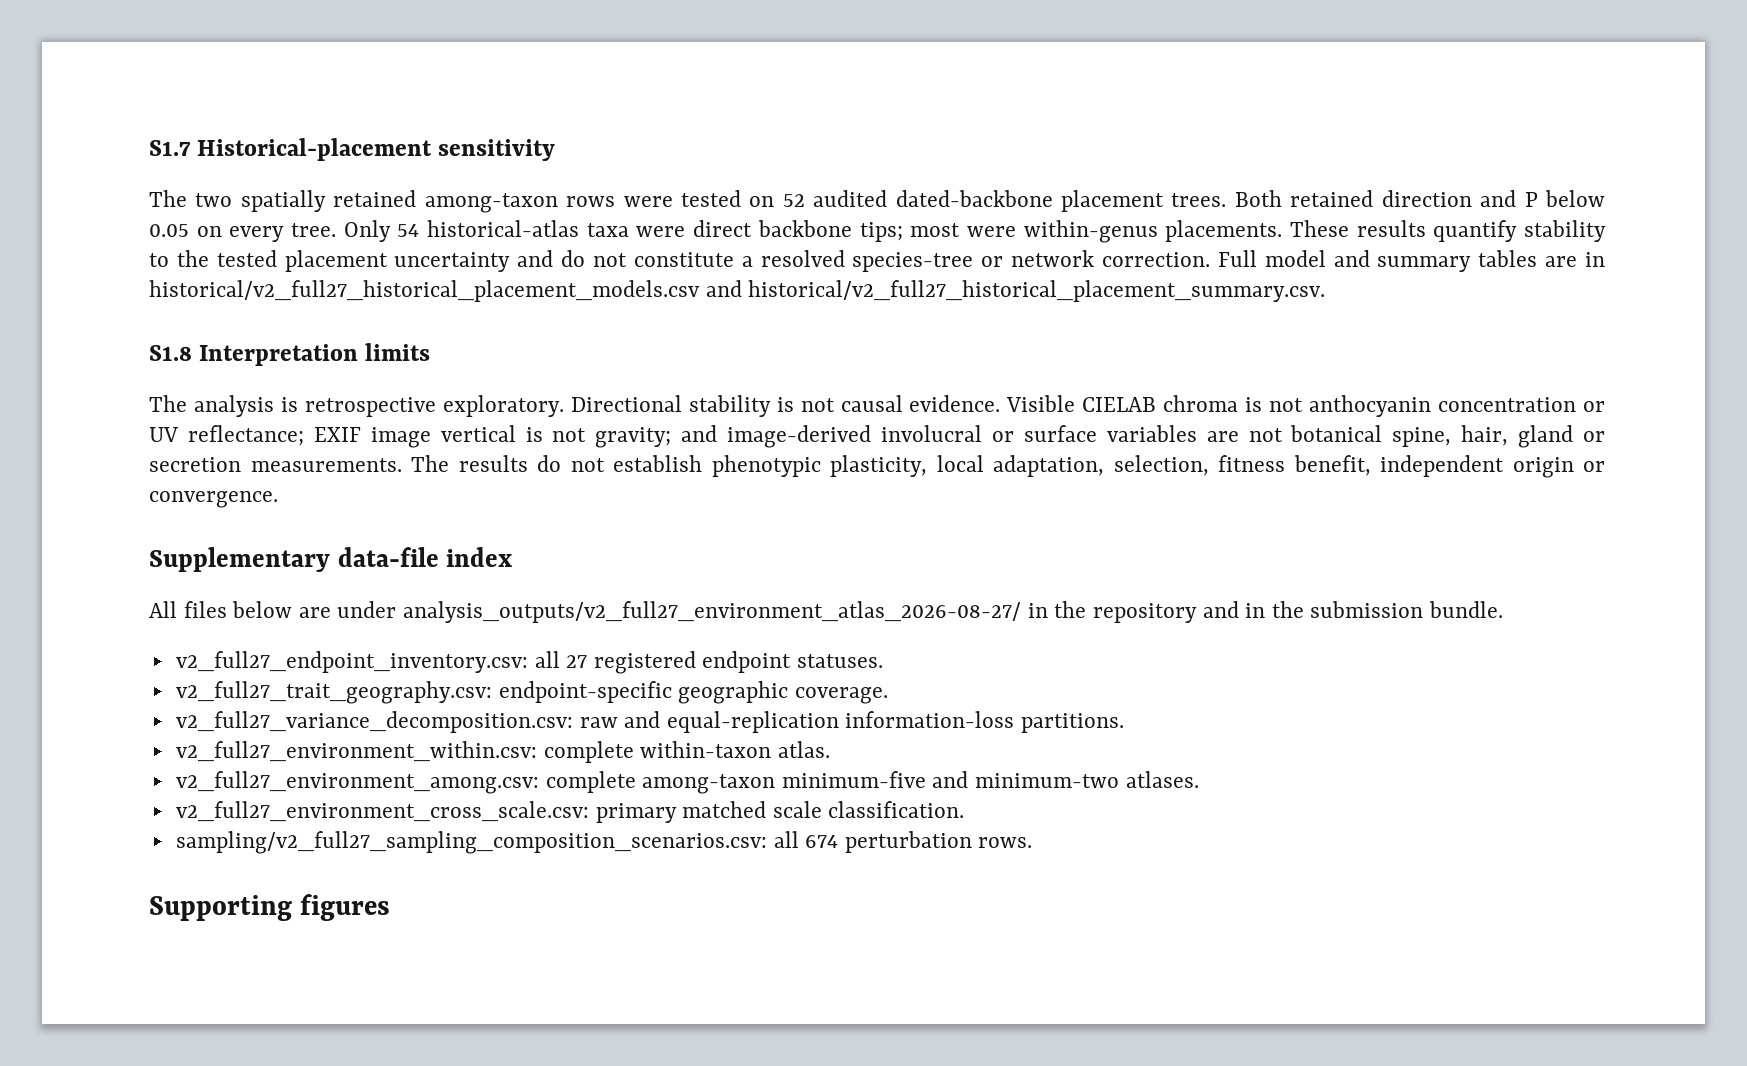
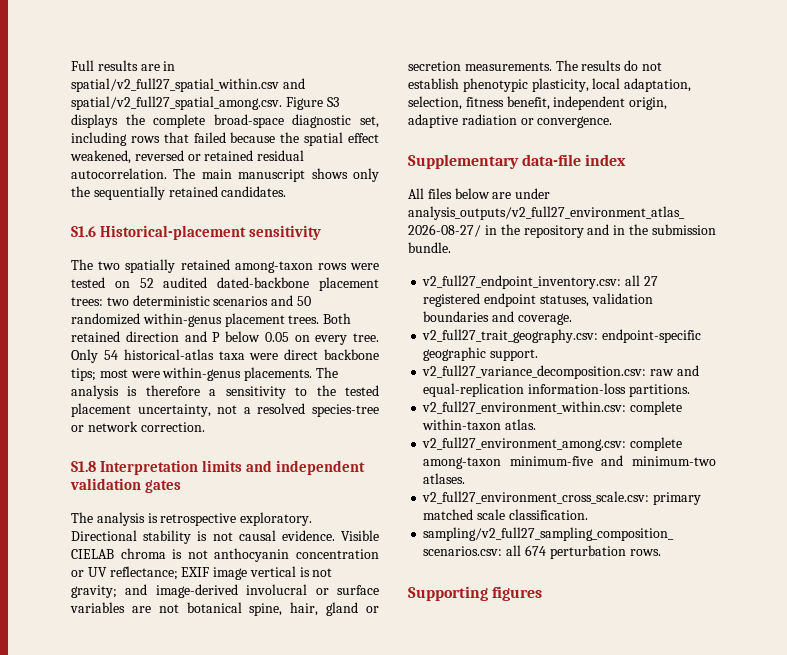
- S1.7 Historical-placement sensitivity
+ Full results are in spatial/v2_full27_spatial_within.csv and spatial/v2_full27_spatial_among.csv. Figure S3 displays the complete broad-space diagnostic set, including rows that failed because the spatial effect weakened, reversed or retained residual autocorrelation. The main manuscript shows only the sequentially retained candidates.
+ S1.6 Historical-placement sensitivity
- The two spatially retained among-taxon rows were tested on 52 audited dated-backbone placement trees.
+ The two spatially retained among-taxon rows were tested on 52 audited dated-backbone placement trees: two deterministic scenarios and 50 randomized within-genus placement trees.
- These results quantify stability to the tested placement uncertainty and do not constitute a resolved species-tree or network correction. Full model and summary tables are in historical/v2_full27_historical_placement_models.csv and historical/v2_full27_historical_placement_summary.csv.
+ The analysis is therefore a sensitivity to the tested placement uncertainty, not a resolved species-tree or network correction.
- S1.8 Interpretation limits
+ S1.8 Interpretation limits and independent validation gates
- The results do not establish phenotypic plasticity, local adaptation, selection, fitness benefit, independent origin or convergence.
+ The results do not establish phenotypic plasticity, local adaptation, selection, fitness benefit, independent origin, adaptive radiation or convergence.
- v2_full27_endpoint_inventory.csv: all 27 registered endpoint statuses.
+ v2_full27_endpoint_inventory.csv: all 27 registered endpoint statuses, validation boundaries and coverage.
- v2_full27_trait_geography.csv: endpoint-specific geographic coverage.
+ v2_full27_trait_geography.csv: endpoint-specific geographic support.

